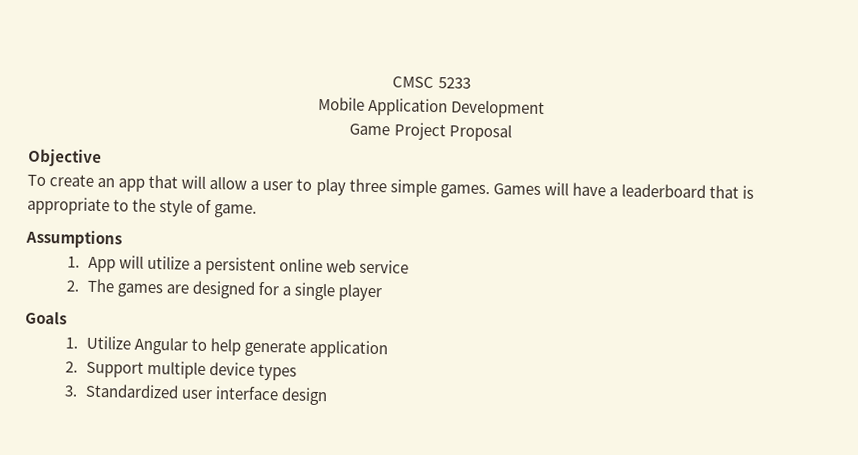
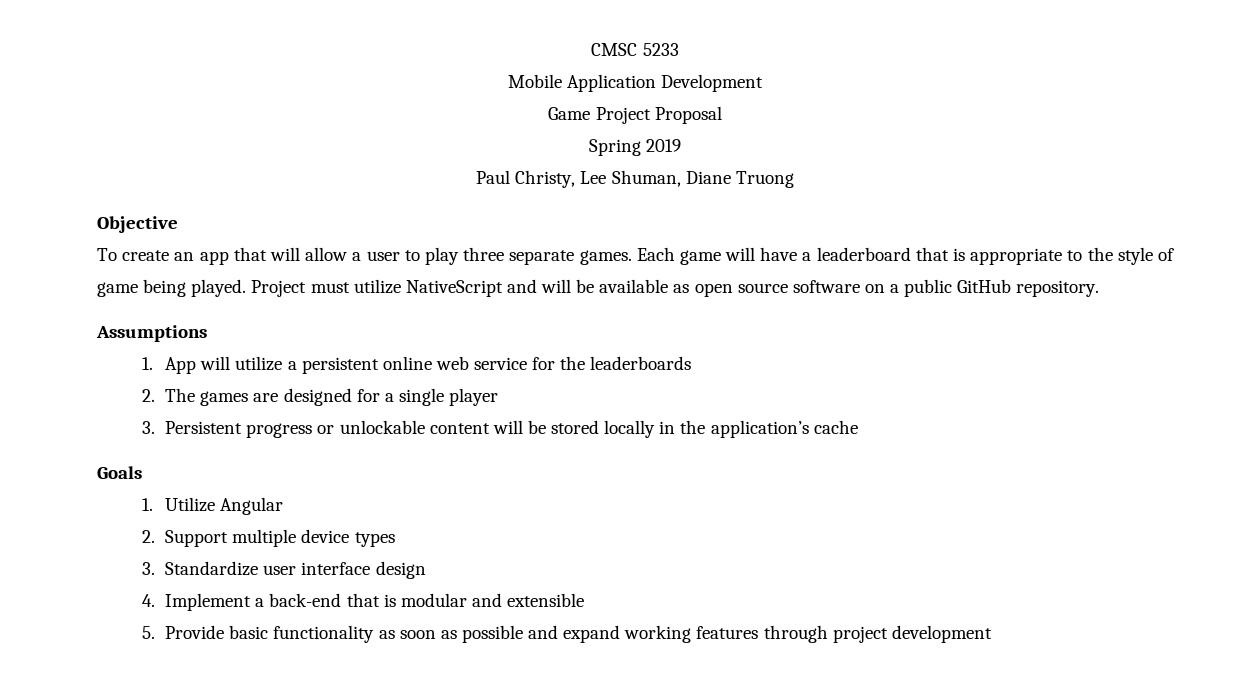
+ Spring 2019
+ Paul Christy, Lee Shuman, Diane Truong
- To create an app that will allow a user to play three simple games. Games will have a leaderboard that is appropriate to the style of game.
+ To create an app that will allow a user to play three separate games. Each game will have a leaderboard that is appropriate to the style of game being played. Project must utilize NativeScript and will be available as open source software on a public GitHub repository.
- 1. App will utilize a persistent online web service
+ 1. App will utilize a persistent online web service for the leaderboards
+ 3. Persistent progress or unlockable content will be stored locally in the application’s cache
- 1. Utilize Angular to help generate application
+ 1. Utilize Angular
- 3. Standardized user interface design
+ 3. Standardize user interface design
+ 4. Implement a back-end that is modular and extensible
+ 5. Provide basic functionality as soon as possible and expand working features through project development

